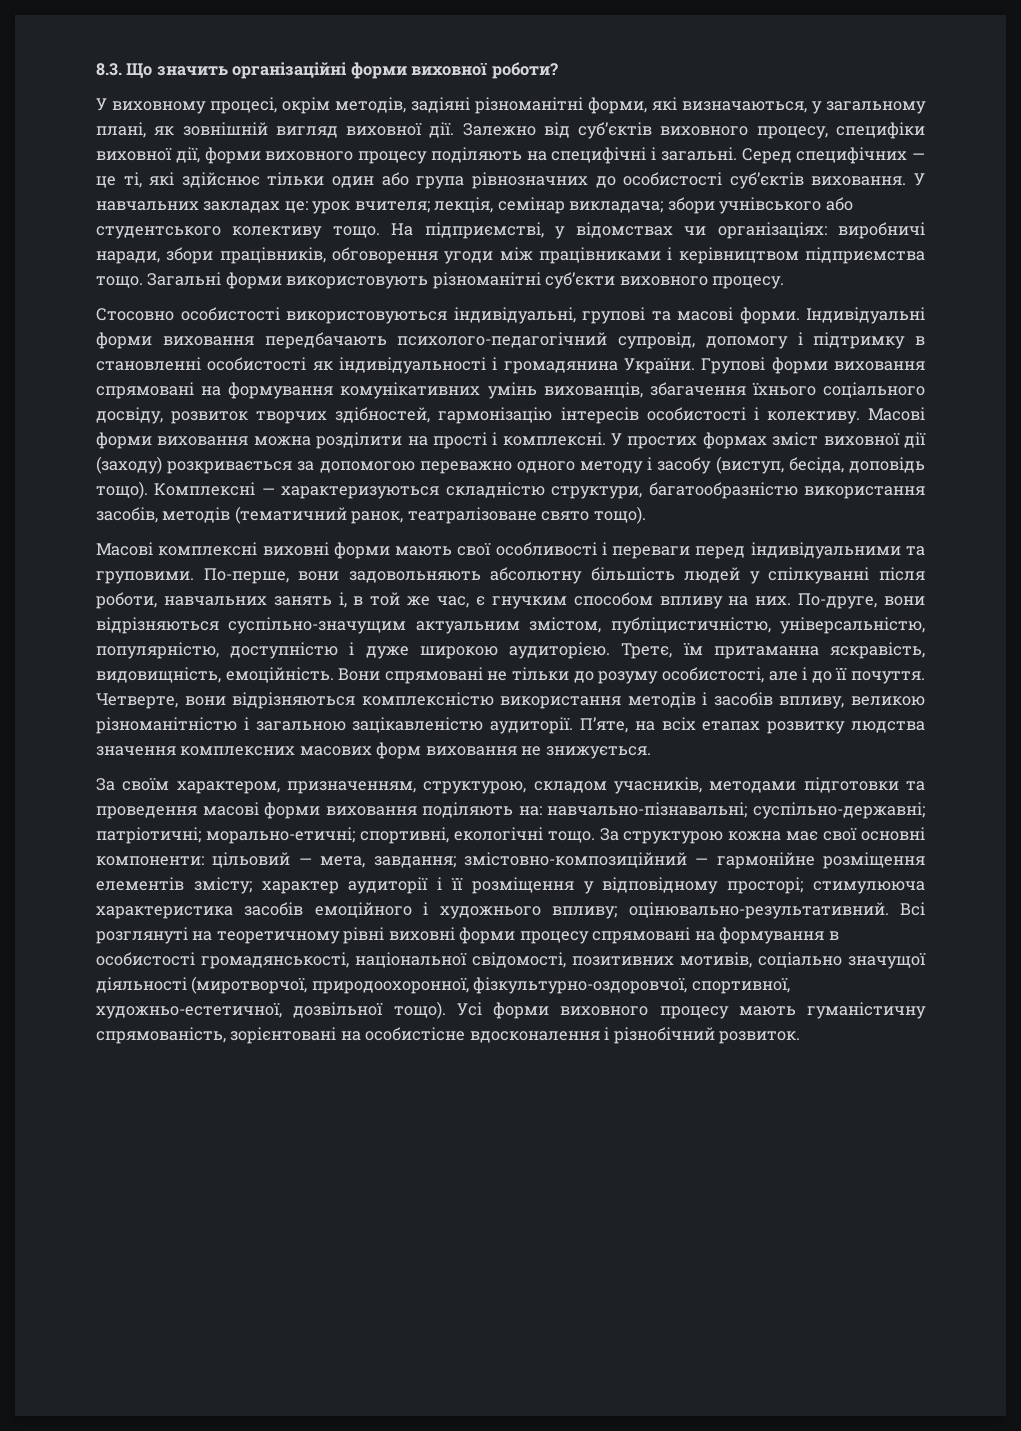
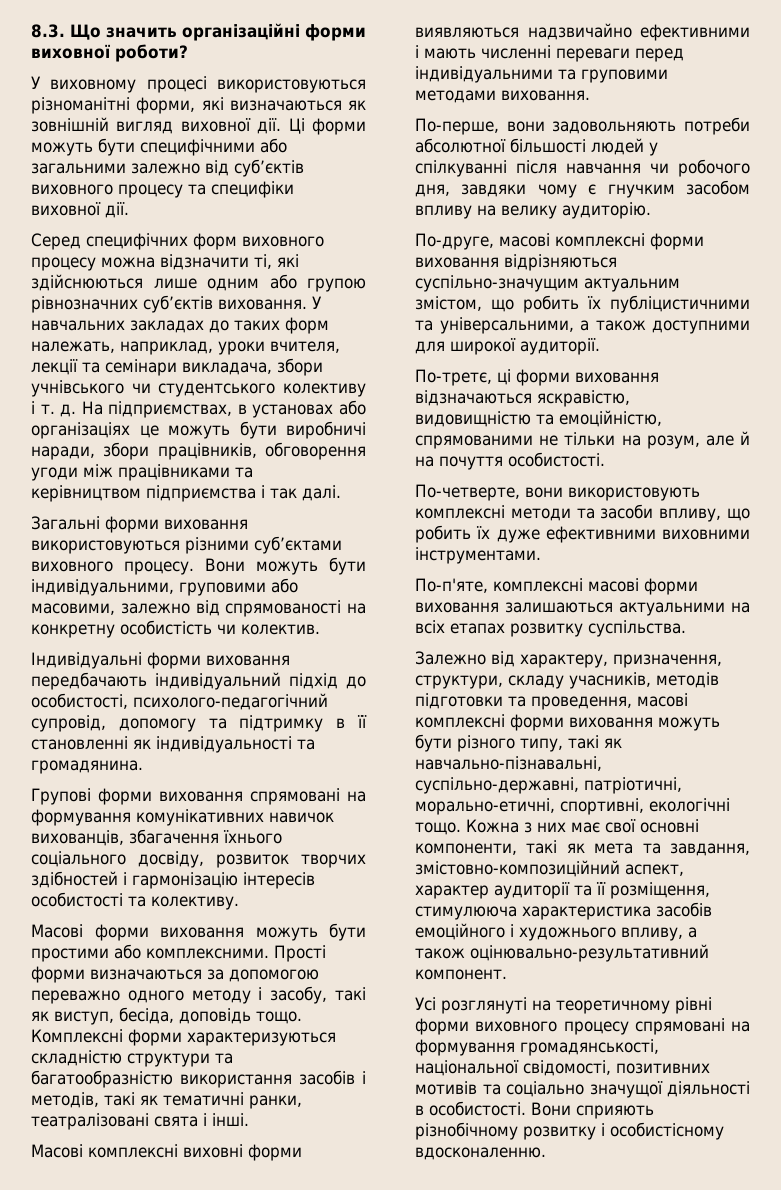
- У виховному процесі, окрім методів, задіяні різноманітні форми, які визначаються, у загальному плані, як зовнішній вигляд виховної дії.
+ У виховному процесі використовуються різноманітні форми, які визначаються як зовнішній вигляд виховної дії.
- Залежно від суб’єктів виховного процесу, специфіки виховної дії, форми виховного процесу поділяють на специфічні і загальні. Серед специфічних — це ті, які здійснює тільки один або група рівнозначних до особистості суб’єктів виховання.
+ Ці форми можуть бути специфічними або загальними залежно від суб’єктів виховного процесу та специфіки виховної дії.
+ Серед специфічних форм виховного процесу можна відзначити ті, які здійснюються лише одним або групою рівнозначних суб’єктів виховання.
- У навчальних закладах це: урок вчителя; лекція, семінар викладача; збори учнівського або студентського колективу тощо. На підприємстві, у відомствах чи організаціях: виробничі наради, збори працівників, обговорення угоди між працівниками і керівництвом підприємства тощо. Загальні форми використовують різноманітні суб’єкти виховного процесу.
- Стосовно особистості використовуються індивідуальні, групові та масові форми. Індивідуальні форми виховання передбачають психолого-педагогічний супровід, допомогу і підтримку в становленні особистості як індивідуальності і громадянина України. Групові форми виховання спрямовані на формування комунікативних умінь вихованців, збагачення їхнього соціального досвіду, розвиток творчих здібностей, гармонізацію інтересів особистості і колективу. Масові форми виховання можна розділити на прості і комплексні. У простих формах зміст виховної дії (заходу) розкривається за допомогою переважно одного методу і засобу (виступ, бесіда, доповідь тощо). Комплексні — характеризуються складністю структури, багатообразністю використання засобів, методів (тематичний ранок, театралізоване свято тощо).
- Масові комплексні виховні форми мають свої особливості і переваги перед індивідуальними та груповими. По-перше, вони задовольняють абсолютну більшість людей у спілкуванні після роботи, навчальних занять і, в той же час, є гнучким способом впливу на них. По-друге, вони відрізняються суспільно-значущим актуальним змістом, публіцистичністю, універсальністю, популярністю, доступністю і дуже широкою аудиторією. Третє, їм притаманна яскравість, видовищність, емоційність. Вони спрямовані не тільки до розуму особистості, але і до її почуття. Четверте, вони відрізняються комплексністю використання методів і засобів впливу, великою різноманітністю і загальною зацікавленістю аудиторії. П’яте, на всіх етапах розвитку людства значення комплексних масових форм виховання не знижується.
- За своїм характером, призначенням, структурою, складом учасників, методами підготовки та проведення масові форми виховання поділяють на: навчально-пізнавальні; суспільно-державні; патріотичні; морально-етичні; спортивні, екологічні тощо. За структурою кожна має свої основні компоненти: цільовий — мета, завдання; змістовно-композиційний — гармонійне розміщення елементів змісту; характер аудиторії і її розміщення у відповідному просторі; стимулююча характеристика засобів емоційного і художнього впливу; оцінювально-результативний. Всі розглянуті на теоретичному рівні виховні форми процесу спрямовані на формування в особистості громадянськості, національної свідомості, позитивних мотивів, соціально значущої діяльності (миротворчої, природоохоронної, фізкультурно-оздоровчої, спортивної, художньо-естетичної, дозвільної тощо). Усі форми виховного процесу мають гуманістичну спрямованість, зорієнтовані на особистісне вдосконалення і різнобічний розвиток.
+ У навчальних закладах до таких форм належать, наприклад, уроки вчителя, лекції та семінари викладача, збори учнівського чи студентського колективу і т. д. На підприємствах, в установах або організаціях це можуть бути виробничі наради, збори працівників, обговорення угоди між працівниками та керівництвом підприємства і так далі.
+ Загальні форми виховання використовуються різними суб’єктами виховного процесу. Вони можуть бути індивідуальними, груповими або масовими, залежно від спрямованості на конкретну особистість чи колектив.
+ Індивідуальні форми виховання передбачають індивідуальний підхід до особистості, психолого-педагогічний супровід, допомогу та підтримку в її становленні як індивідуальності та громадянина.
+ Групові форми виховання спрямовані на формування комунікативних навичок вихованців, збагачення їхнього соціального досвіду, розвиток творчих здібностей і гармонізацію інтересів особистості та колективу.
+ Масові форми виховання можуть бути простими або комплексними. Прості форми визначаються за допомогою переважно одного методу і засобу, такі як виступ, бесіда, доповідь тощо. Комплексні форми характеризуються складністю структури та багатообразністю використання засобів і методів, такі як тематичні ранки, театралізовані свята і інші.
+ Масові комплексні виховні форми виявляються надзвичайно ефективними і мають численні переваги перед індивідуальними та груповими методами виховання.
+ По-перше, вони задовольняють потреби абсолютної більшості людей у спілкуванні після навчання чи робочого дня, завдяки чому є гнучким засобом впливу на велику аудиторію.
+ По-друге, масові комплексні форми виховання відрізняються суспільно-значущим актуальним змістом, що робить їх публіцистичними та універсальними, а також доступними для широкої аудиторії.
+ По-третє, ці форми виховання відзначаються яскравістю, видовищністю та емоційністю, спрямованими не тільки на розум, але й на почуття особистості.
+ По-четверте, вони використовують комплексні методи та засоби впливу, що робить їх дуже ефективними виховними інструментами.
+ По-п'яте, комплексні масові форми виховання залишаються актуальними на всіх етапах розвитку суспільства.
+ Залежно від характеру, призначення, структури, складу учасників, методів підготовки та проведення, масові комплексні форми виховання можуть бути різного типу, такі як навчально-пізнавальні, суспільно-державні, патріотичні, морально-етичні, спортивні, екологічні тощо. Кожна з них має свої основні компоненти, такі як мета та завдання, змістовно-композиційний аспект, характер аудиторії та її розміщення, стимулююча характеристика засобів емоційного і художнього впливу, а також оцінювально-результативний компонент.
+ Усі розглянуті на теоретичному рівні форми виховного процесу спрямовані на формування громадянськості, національної свідомості, позитивних мотивів та соціально значущої діяльності в особистості. Вони сприяють різнобічному розвитку і особистісному вдосконаленню.

